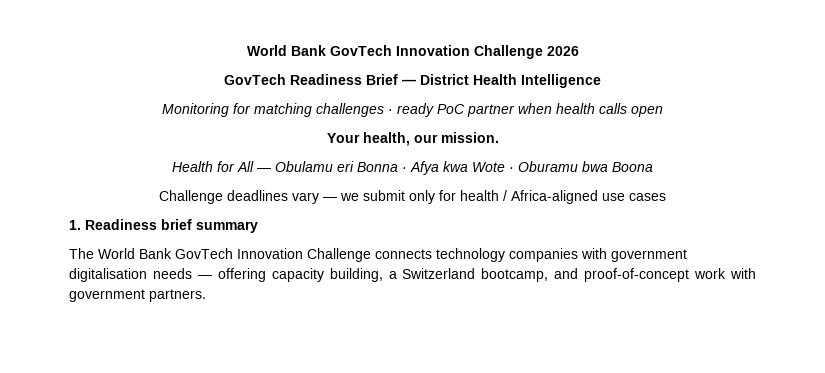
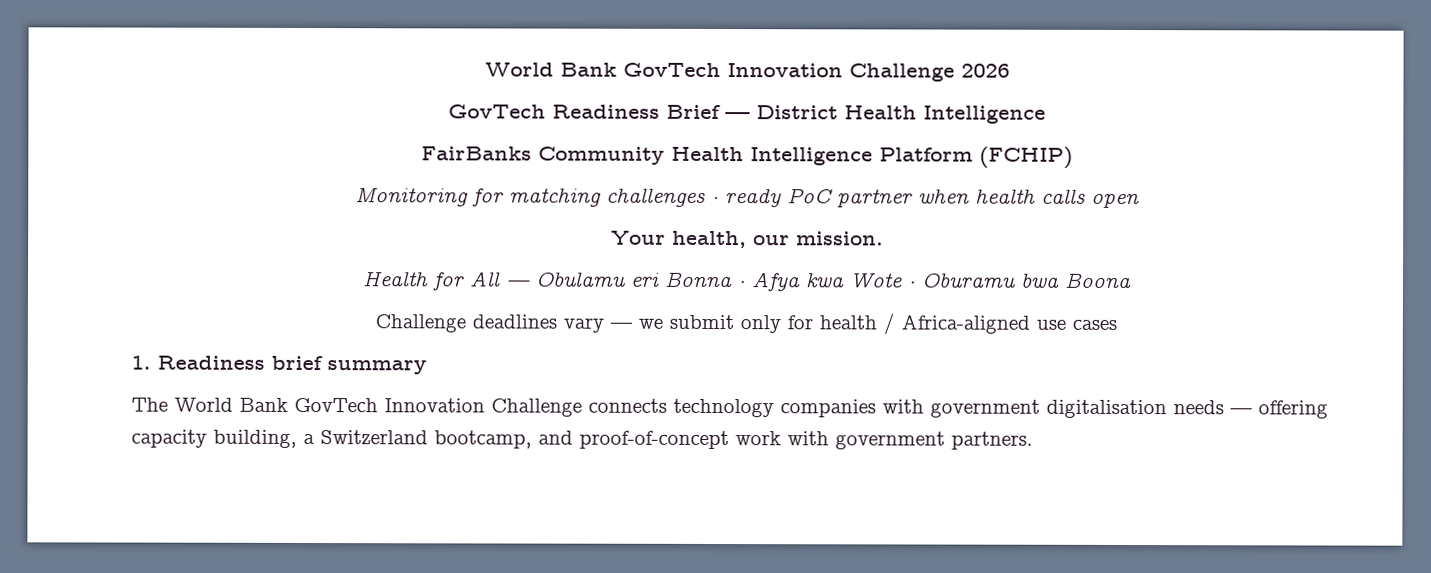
+ FairBanks Community Health Intelligence Platform (FCHIP)

